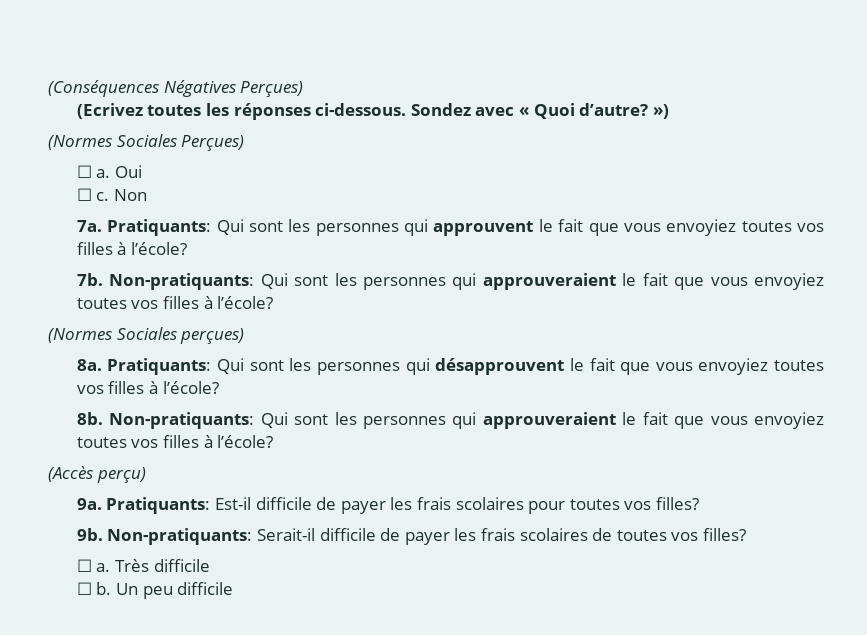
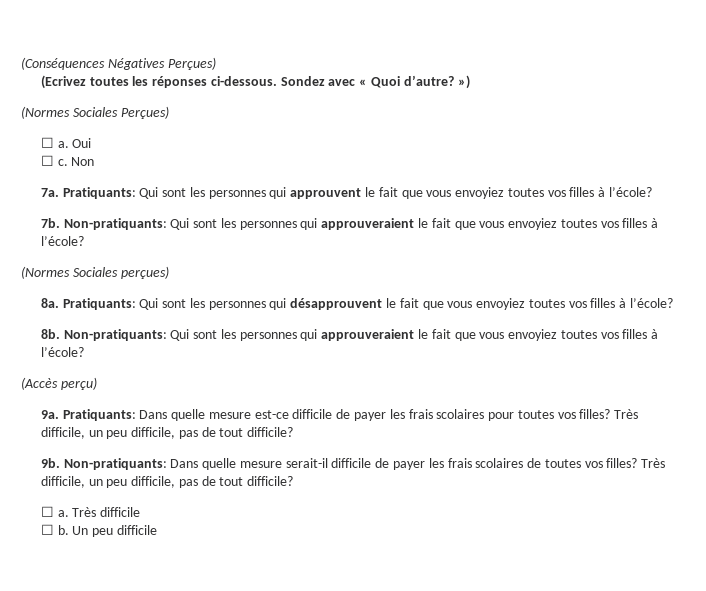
- Pratiquants: Est-il difficile de payer les frais scolaires pour toutes vos filles?
- 9b. Non-pratiquants: Serait-il difficile de payer les frais scolaires de toutes vos filles?
+ Pratiquants: Dans quelle mesure est-ce difficile de payer les frais scolaires pour toutes vos filles? Très difficile, un peu difficile, pas de tout difficile?
+ 9b. Non-pratiquants: Dans quelle mesure serait-il difficile de payer les frais scolaires de toutes vos filles? Très difficile, un peu difficile, pas de tout difficile?

